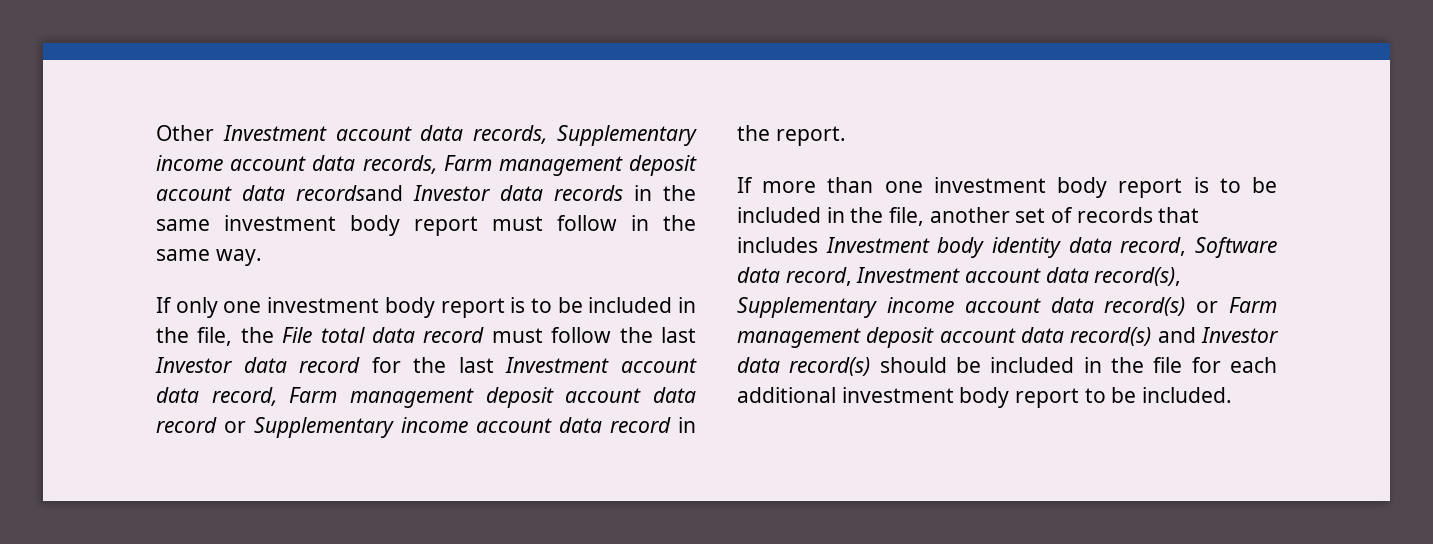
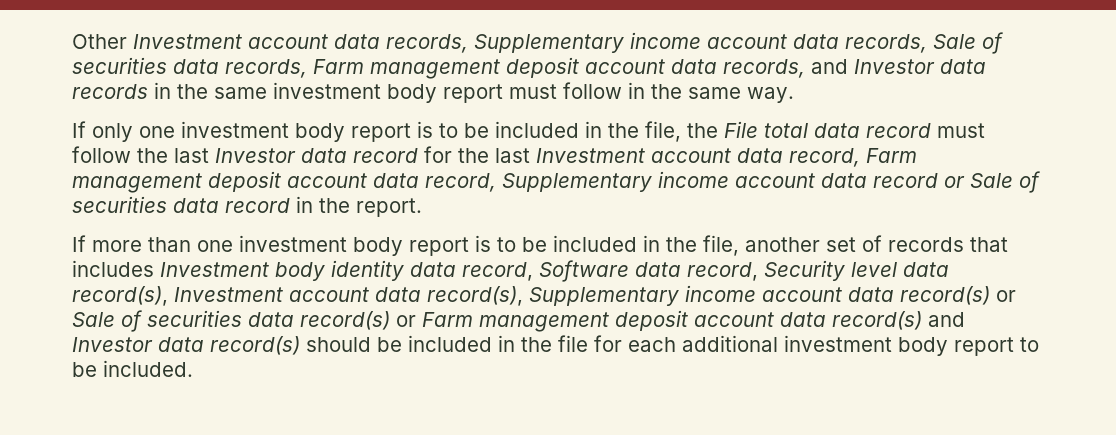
- Other Investment account data records, Supplementary income account data records, Farm management deposit account data recordsand Investor data records in the same investment body report must follow in the same way.
+ Other Investment account data records, Supplementary income account data records, Sale of securities data records, Farm management deposit account data records, and Investor data records in the same investment body report must follow in the same way.
- If only one investment body report is to be included in the file, the File total data record must follow the last Investor data record for the last Investment account data record, Farm management deposit account data record or Supplementary income account data record in the report.
+ If only one investment body report is to be included in the file, the File total data record must follow the last Investor data record for the last Investment account data record, Farm management deposit account data record, Supplementary income account data record or Sale of securities data record in the report.
- If more than one investment body report is to be included in the file, another set of records that includes Investment body identity data record, Software data record, Investment account data record(s), Supplementary income account data record(s) or Farm management deposit account data record(s) and Investor data record(s) should be included in the file for each additional investment body report to be included.
+ If more than one investment body report is to be included in the file, another set of records that includes Investment body identity data record, Software data record, Security level data record(s), Investment account data record(s), Supplementary income account data record(s) or Sale of securities data record(s) or Farm management deposit account data record(s) and Investor data record(s) should be included in the file for each additional investment body report to be included.

